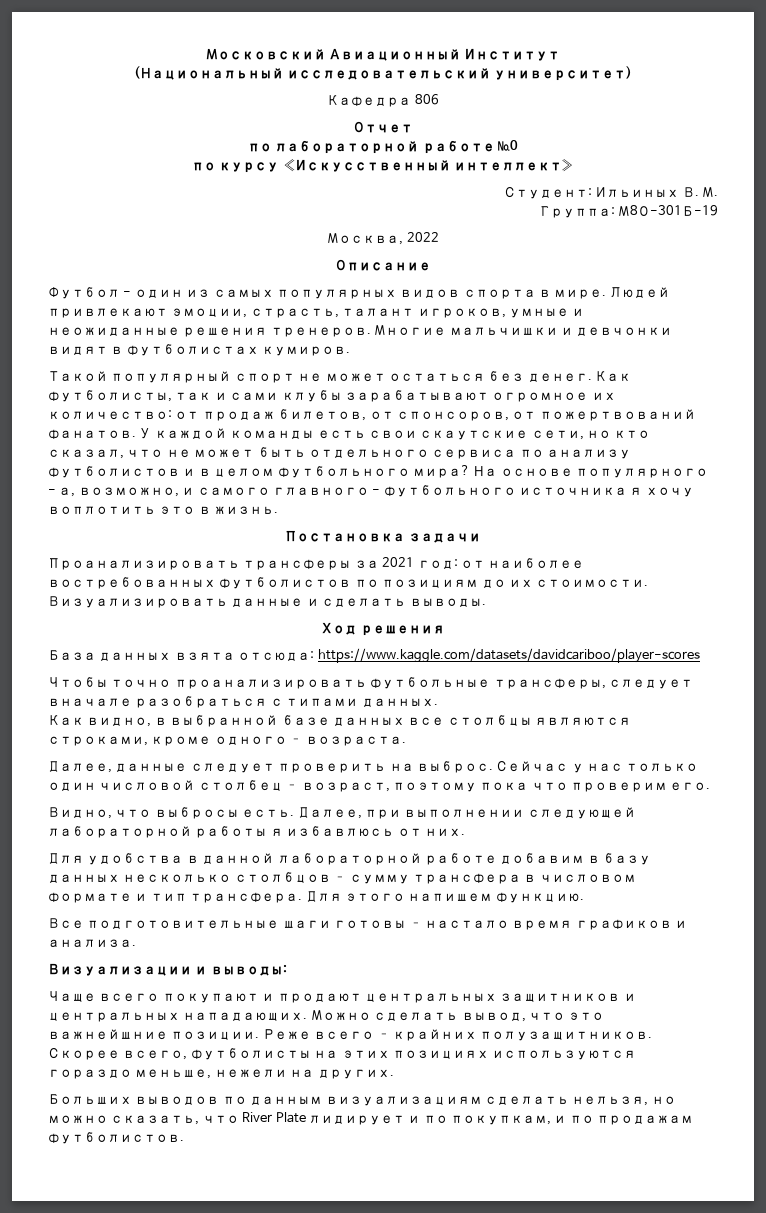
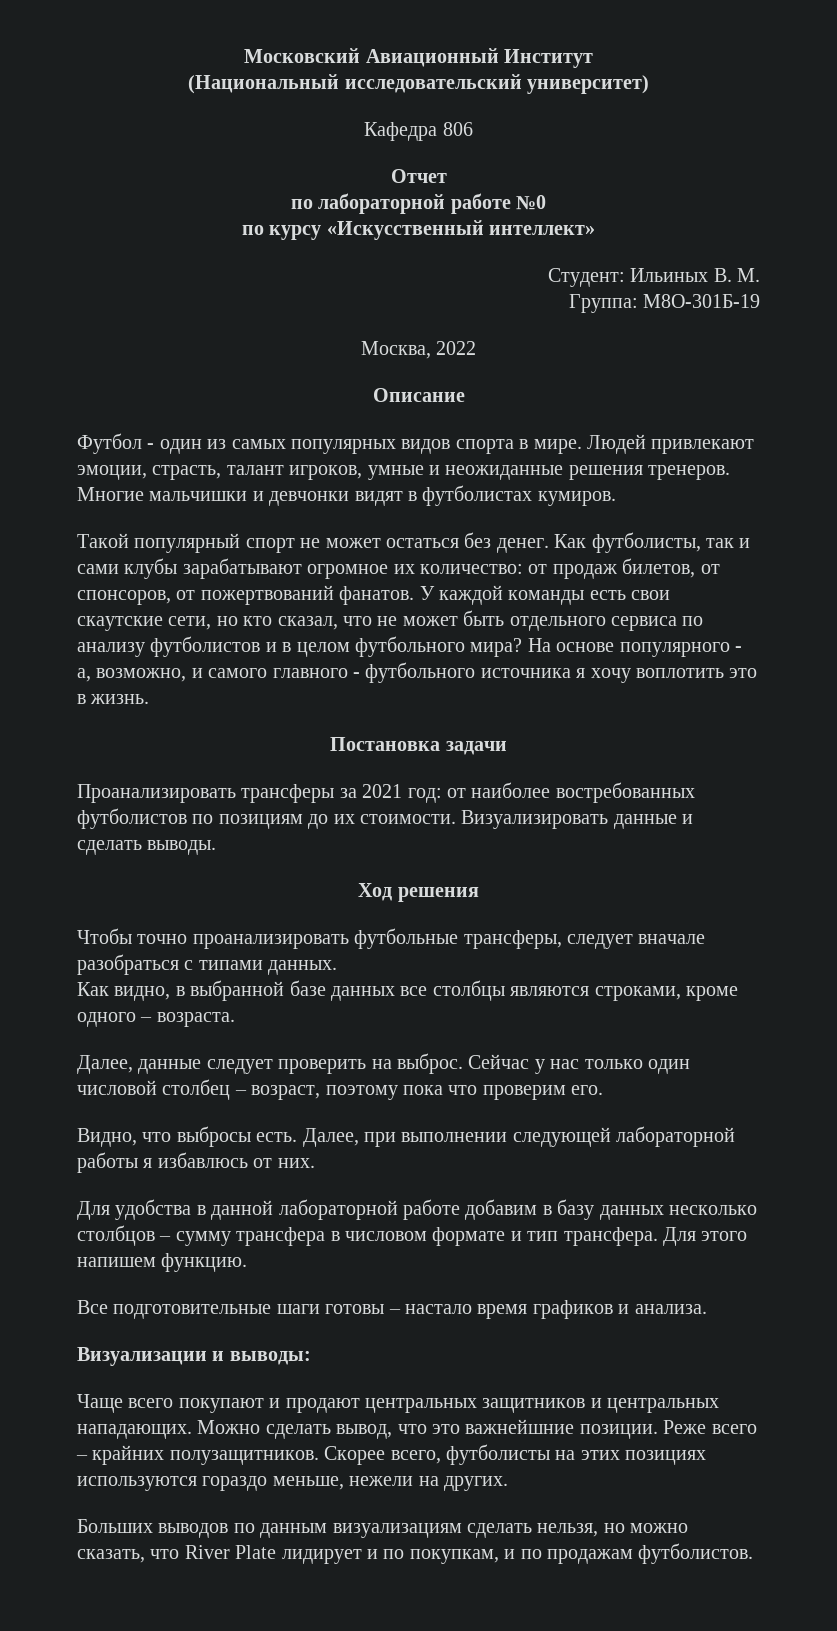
- База данных взята отсюда: https://www.kaggle.com/datasets/davidcariboo/player-scores

